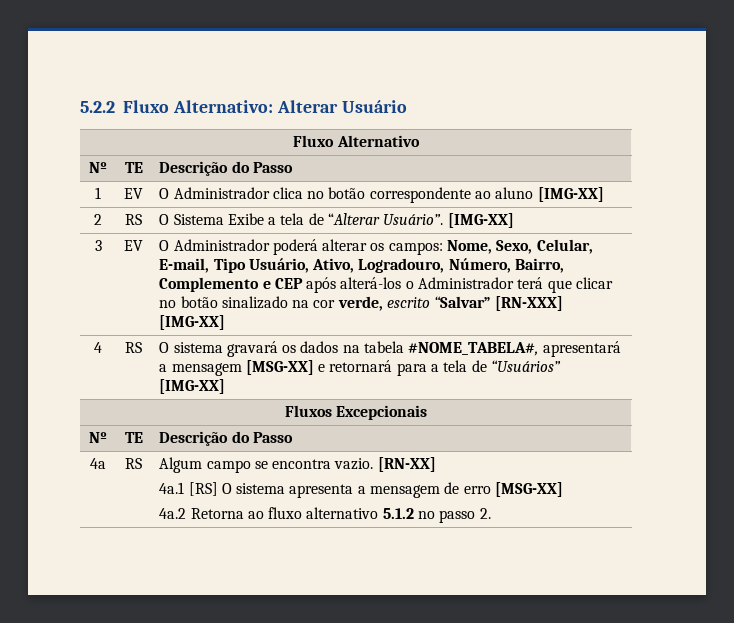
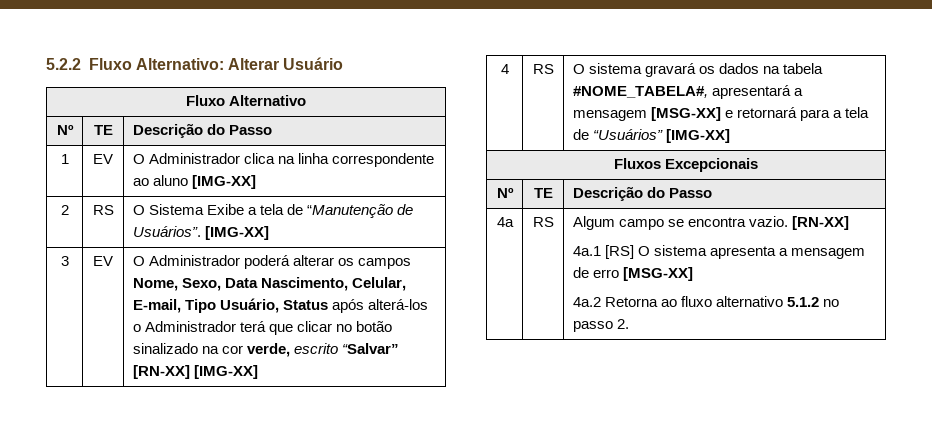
- 1 | EV | O Administrador clica no botão correspondente ao aluno [IMG-XX]
+ 1 | EV | O Administrador clica na linha correspondente ao aluno [IMG-XX]
- 2 | RS | O Sistema Exibe a tela de “Alterar Usuário”. [IMG-XX]
+ 2 | RS | O Sistema Exibe a tela de “Manutenção de Usuários”. [IMG-XX]
- 3 | EV | O Administrador poderá alterar os campos: Nome, Sexo, Celular, E-mail, Tipo Usuário, Ativo, Logradouro, Número, Bairro, Complemento e CEP após alterá-los o Administrador terá que clicar no botão sinalizado na cor verde, escrito “Salvar” [RN-XXX] [IMG-XX]
+ 3 | EV | O Administrador poderá alterar os campos Nome, Sexo, Data Nascimento, Celular, E-mail, Tipo Usuário, Status após alterá-los o Administrador terá que clicar no botão sinalizado na cor verde, escrito “Salvar” [RN-XX] [IMG-XX]

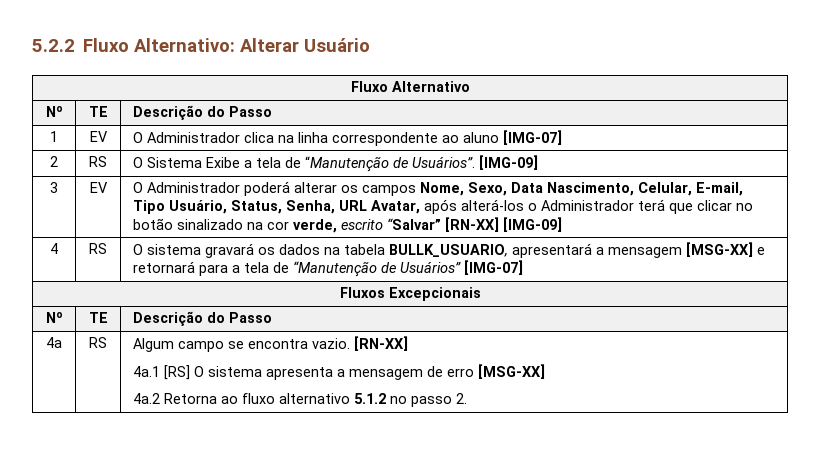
- 1 | EV | O Administrador clica na linha correspondente ao aluno [IMG-XX]
+ 1 | EV | O Administrador clica na linha correspondente ao aluno [IMG-07]
- 2 | RS | O Sistema Exibe a tela de “Manutenção de Usuários”. [IMG-XX]
+ 2 | RS | O Sistema Exibe a tela de “Manutenção de Usuários”. [IMG-09]
- 3 | EV | O Administrador poderá alterar os campos Nome, Sexo, Data Nascimento, Celular, E-mail, Tipo Usuário, Status após alterá-los o Administrador terá que clicar no botão sinalizado na cor verde, escrito “Salvar” [RN-XX] [IMG-XX]
+ 3 | EV | O Administrador poderá alterar os campos Nome, Sexo, Data Nascimento, Celular, E-mail, Tipo Usuário, Status, Senha, URL Avatar, após alterá-los o Administrador terá que clicar no botão sinalizado na cor verde, escrito “Salvar” [RN-XX] [IMG-09]
- 4 | RS | O sistema gravará os dados na tabela #NOME_TABELA#, apresentará a mensagem [MSG-XX] e retornará para a tela de “Usuários” [IMG-XX]
+ 4 | RS | O sistema gravará os dados na tabela BULLK_USUARIO, apresentará a mensagem [MSG-XX] e retornará para a tela de “Manutenção de Usuários” [IMG-07]

